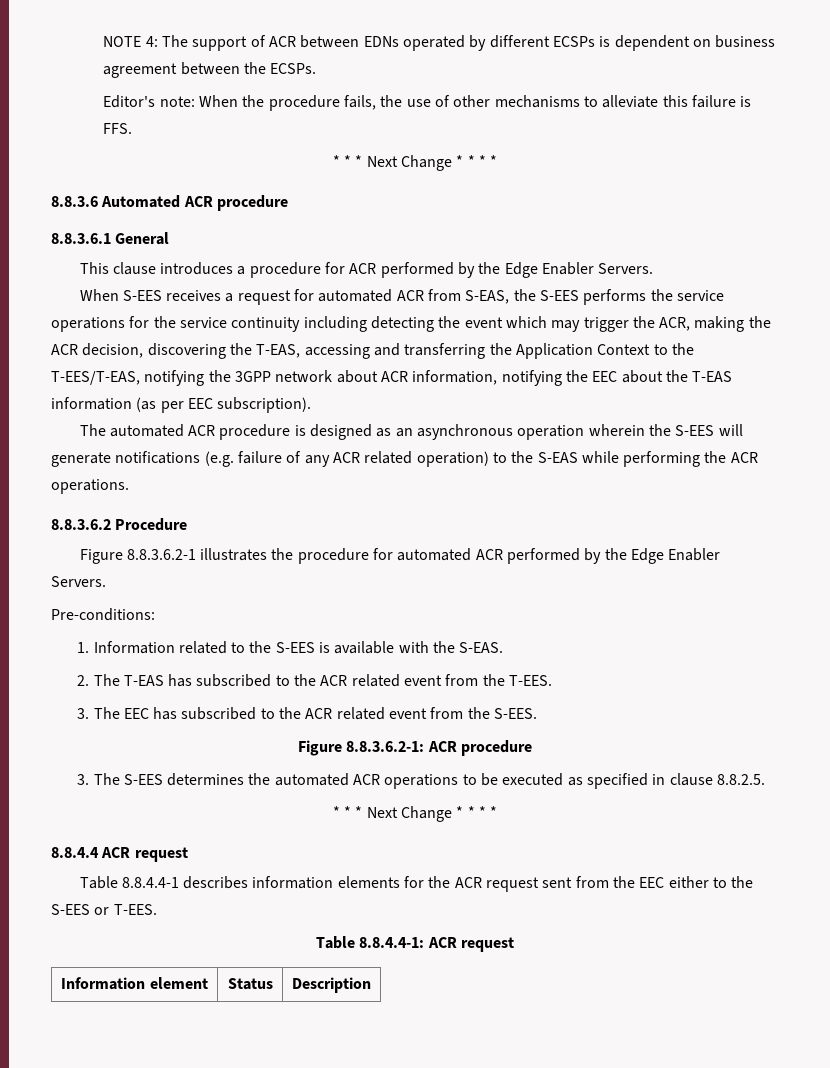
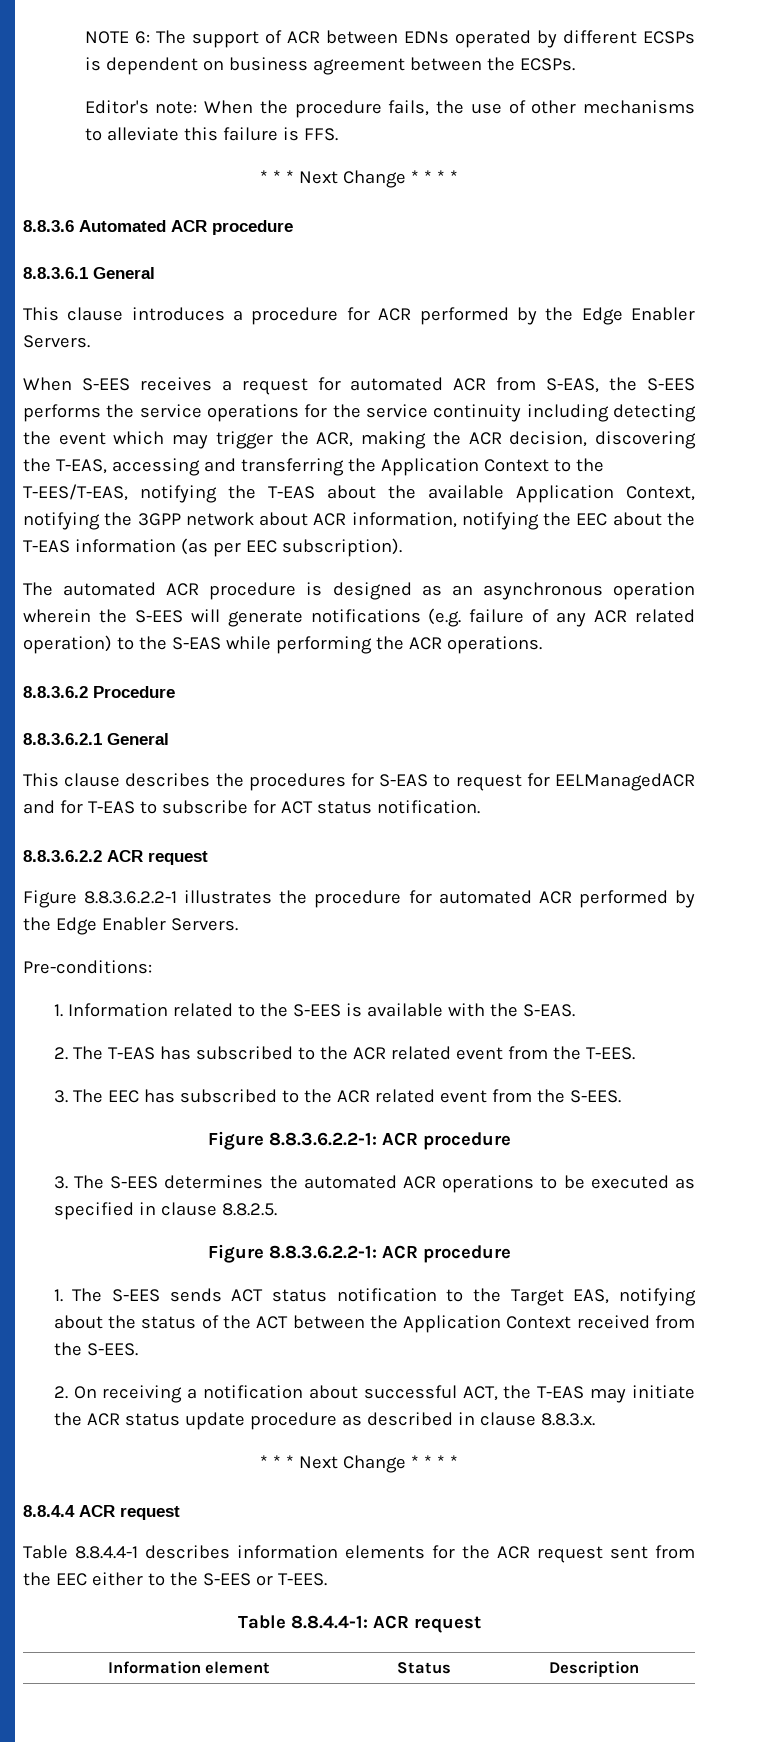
- NOTE 4: The support of ACR between EDNs operated by different ECSPs is dependent on business agreement between the ECSPs.
+ NOTE 6: The support of ACR between EDNs operated by different ECSPs is dependent on business agreement between the ECSPs.
- When S-EES receives a request for automated ACR from S-EAS, the S-EES performs the service operations for the service continuity including detecting the event which may trigger the ACR, making the ACR decision, discovering the T-EAS, accessing and transferring the Application Context to the T-EES/T-EAS, notifying the 3GPP network about ACR information, notifying the EEC about the T-EAS information (as per EEC subscription).
+ When S-EES receives a request for automated ACR from S-EAS, the S-EES performs the service operations for the service continuity including detecting the event which may trigger the ACR, making the ACR decision, discovering the T-EAS, accessing and transferring the Application Context to the T-EES/T-EAS, notifying the T-EAS about the available Application Context, notifying the 3GPP network about ACR information, notifying the EEC about the T-EAS information (as per EEC subscription).
- Figure 8.8.3.6.2-1 illustrates the procedure for automated ACR performed by the Edge Enabler Servers.
+ 8.8.3.6.2.1 General
+ This clause describes the procedures for S-EAS to request for EELManagedACR and for T-EAS to subscribe for ACT status notification.
+ 8.8.3.6.2.2 ACR request
+ Figure 8.8.3.6.2.2-1 illustrates the procedure for automated ACR performed by the Edge Enabler Servers.
  3. The EEC has subscribed to the ACR related event from the S-EES.
- Figure 8.8.3.6.2-1: ACR procedure
+ Figure 8.8.3.6.2.2-1: ACR procedure
  3. The S-EES determines the automated ACR operations to be executed as specified in clause 8.8.2.5.
+ Figure 8.8.3.6.2.2-1: ACR procedure
+ 1. The S-EES sends ACT status notification to the Target EAS, notifying about the status of the ACT between the Application Context received from the S-EES.
+ 2. On receiving a notification about successful ACT, the T-EAS may initiate the ACR status update procedure as described in clause 8.8.3.x.

